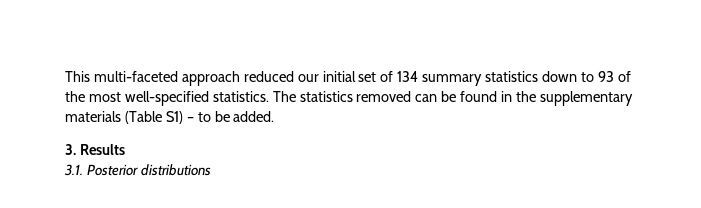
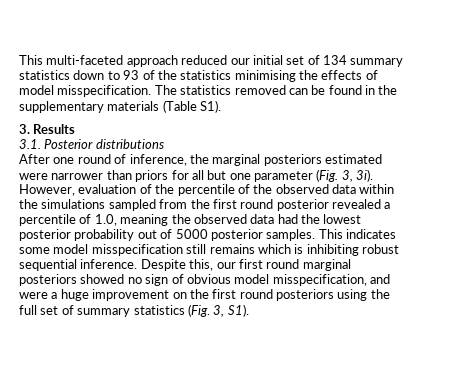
- This multi-faceted approach reduced our initial set of 134 summary statistics down to 93 of the most well-specified statistics.
+ This multi-faceted approach reduced our initial set of 134 summary statistics down to 93 of the statistics minimising the effects of model misspecification.
- The statistics removed can be found in the supplementary materials (Table S1) – to be added.
+ The statistics removed can be found in the supplementary materials (Table S1).
+ After one round of inference, the marginal posteriors estimated were narrower than priors for all but one parameter (Fig. 3, 3i). However, evaluation of the percentile of the observed data within the simulations sampled from the first round posterior revealed a percentile of 1.0, meaning the observed data had the lowest posterior probability out of 5000 posterior samples. This indicates some model misspecification still remains which is inhibiting robust sequential inference. Despite this, our first round marginal posteriors showed no sign of obvious model misspecification, and were a huge improvement on the first round posteriors using the full set of summary statistics (Fig. 3, S1).

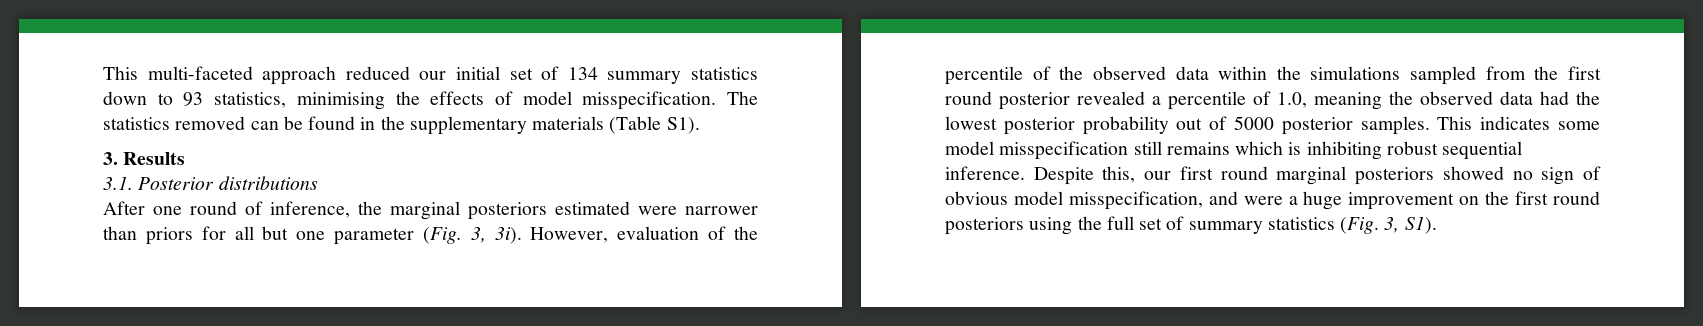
- This multi-faceted approach reduced our initial set of 134 summary statistics down to 93 of the statistics minimising the effects of model misspecification.
+ This multi-faceted approach reduced our initial set of 134 summary statistics down to 93 statistics, minimising the effects of model misspecification.

